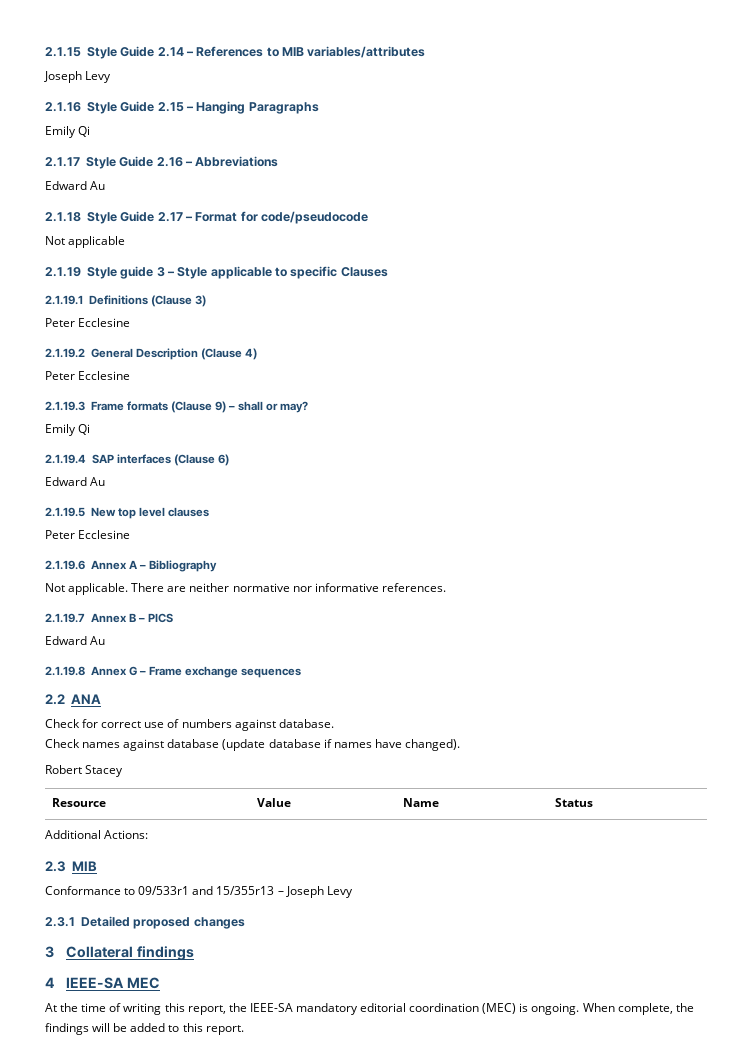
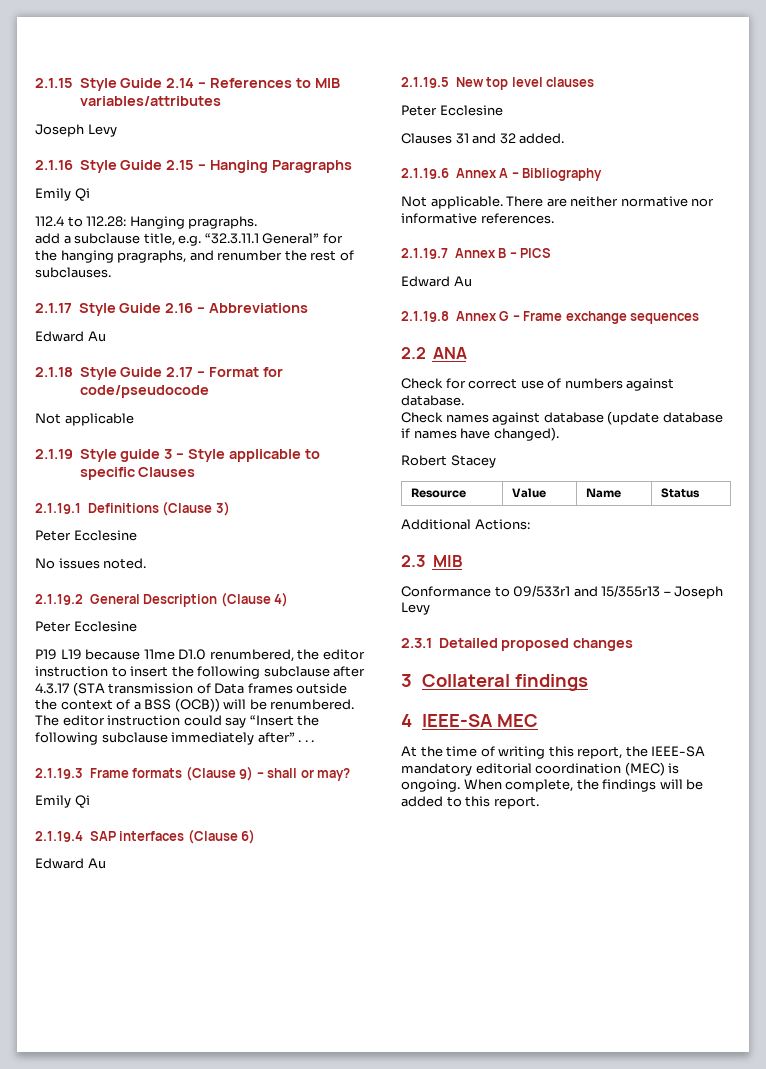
+ 112.4 to 112.28: Hanging pragraphs.
+ add a subclause title, e.g. “32.3.11.1 General” for the hanging pragraphs, and renumber the rest of subclauses.
+ No issues noted.
+ P19 L19 because 11me D1.0 renumbered, the editor instruction to insert the following subclause after 4.3.17 (STA transmission of Data frames outside the context of a BSS (OCB)) will be renumbered. The editor instruction could say “Insert the following subclause immediately after” . . .
+ Clauses 31 and 32 added.

